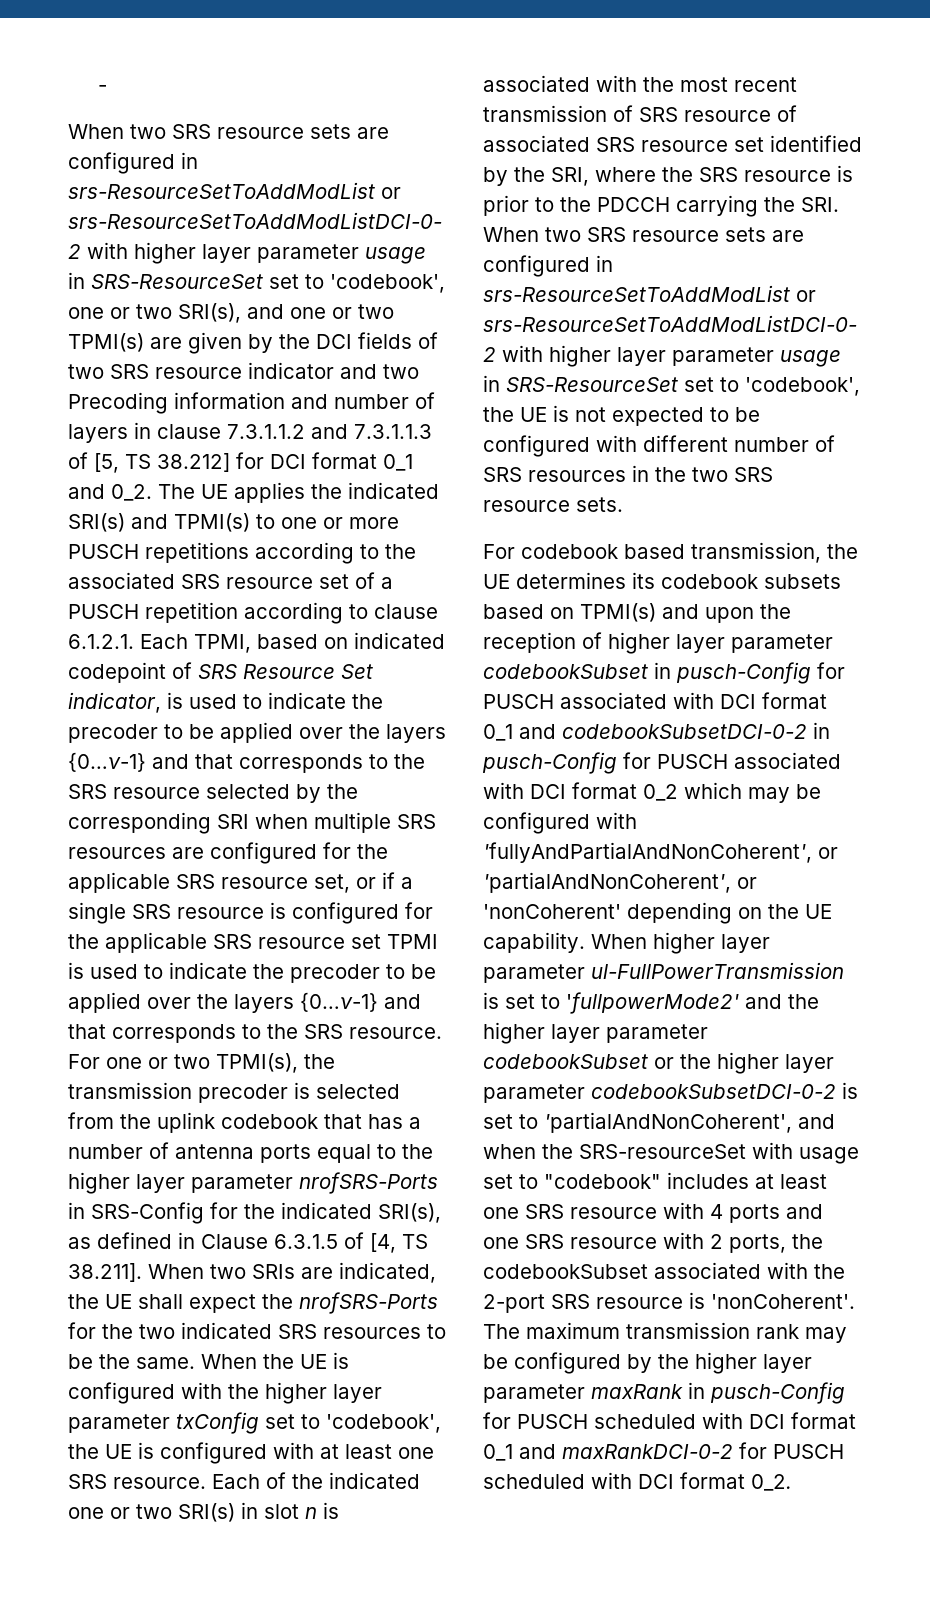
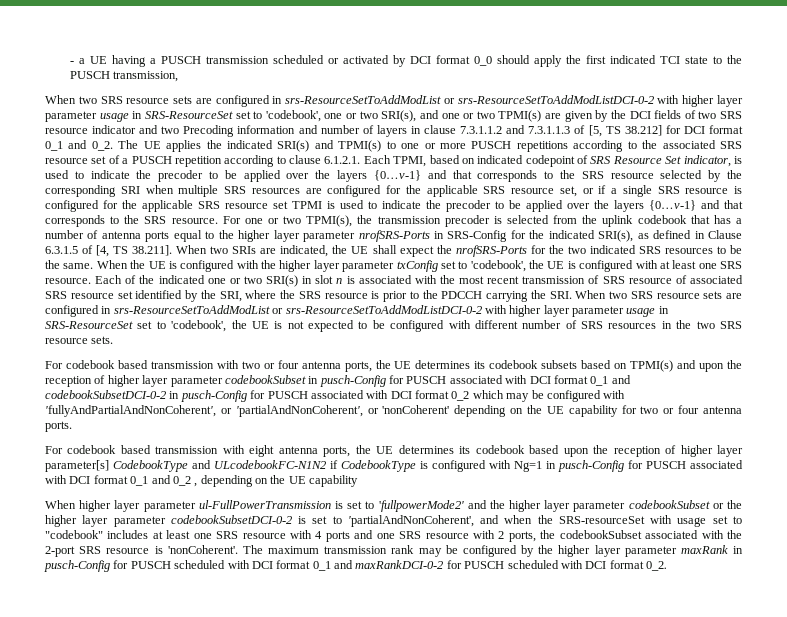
- -
+ - a UE having a PUSCH transmission scheduled or activated by DCI format 0_0 should apply the first indicated TCI state to the PUSCH transmission,
- For codebook based transmission, the UE determines its codebook subsets based on TPMI(s) and upon the reception of higher layer parameter codebookSubset in pusch-Config for PUSCH associated with DCI format 0_1 and codebookSubsetDCI-0-2 in pusch-Config for PUSCH associated with DCI format 0_2 which may be configured with 'fullyAndPartialAndNonCoherent', or 'partialAndNonCoherent', or 'nonCoherent' depending on the UE capability. When higher layer parameter ul-FullPowerTransmission is set to 'fullpowerMode2' and the higher layer parameter codebookSubset or the higher layer parameter codebookSubsetDCI-0-2 is set to 'partialAndNonCoherent', and when the SRS-resourceSet with usage set to "codebook" includes at least one SRS resource with 4 ports and one SRS resource with 2 ports, the codebookSubset associated with the 2-port SRS resource is 'nonCoherent'.
+ For codebook based transmission with two or four antenna ports, the UE determines its codebook subsets based on TPMI(s) and upon the reception of higher layer parameter codebookSubset in pusch-Config for PUSCH associated with DCI format 0_1 and codebookSubsetDCI-0-2 in pusch-Config for PUSCH associated with DCI format 0_2 which may be configured with 'fullyAndPartialAndNonCoherent', or 'partialAndNonCoherent', or 'nonCoherent' depending on the UE capability for two or four antenna ports.
+ For codebook based transmission with eight antenna ports, the UE determines its codebook based upon the reception of higher layer parameter[s] CodebookType and ULcodebookFC-N1N2 if CodebookType is configured with Ng=1 in pusch-Config for PUSCH associated with DCI format 0_1 and 0_2 , depending on the UE capability
+ When higher layer parameter ul-FullPowerTransmission is set to 'fullpowerMode2' and the higher layer parameter codebookSubset or the higher layer parameter codebookSubsetDCI-0-2 is set to 'partialAndNonCoherent', and when the SRS-resourceSet with usage set to "codebook" includes at least one SRS resource with 4 ports and one SRS resource with 2 ports, the codebookSubset associated with the 2-port SRS resource is 'nonCoherent'.

